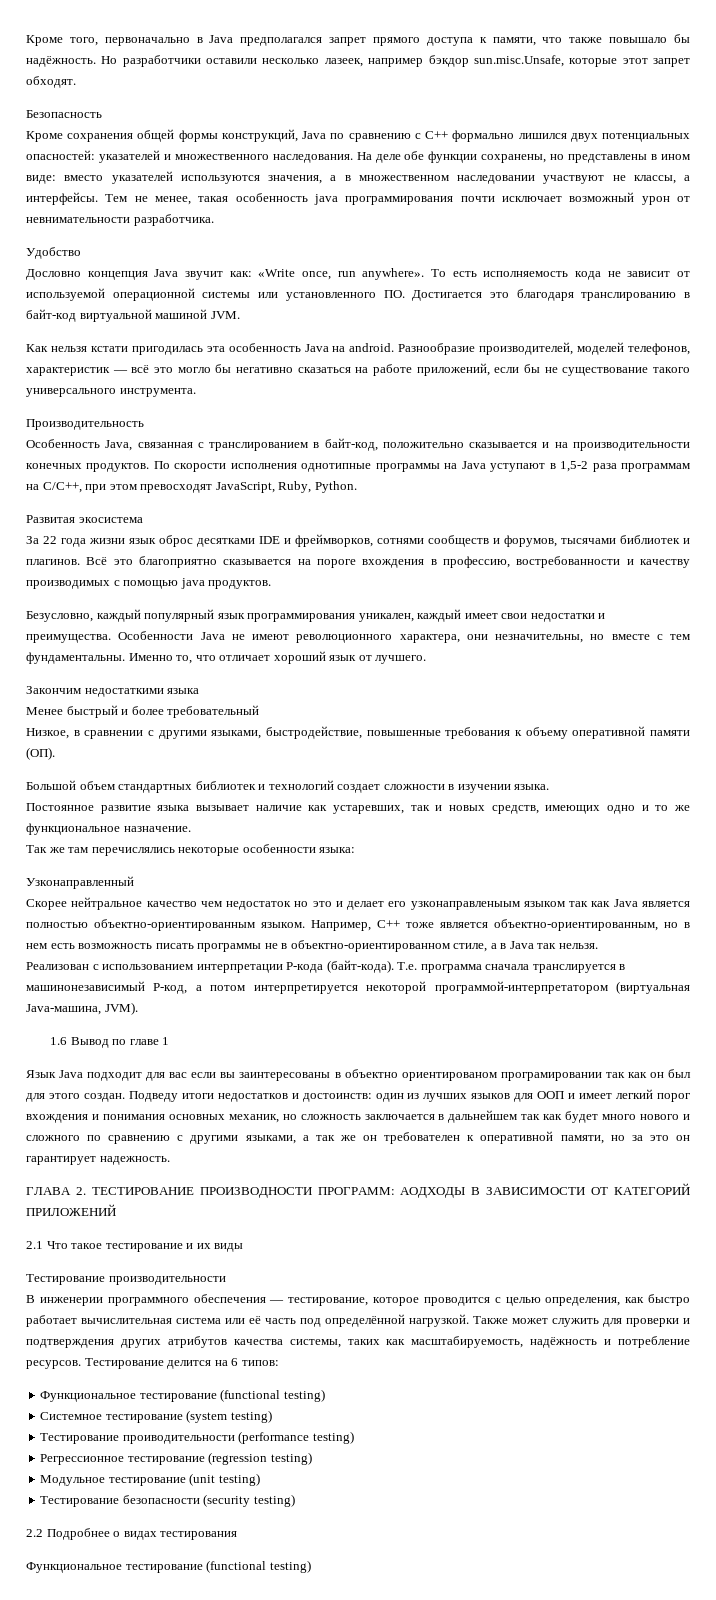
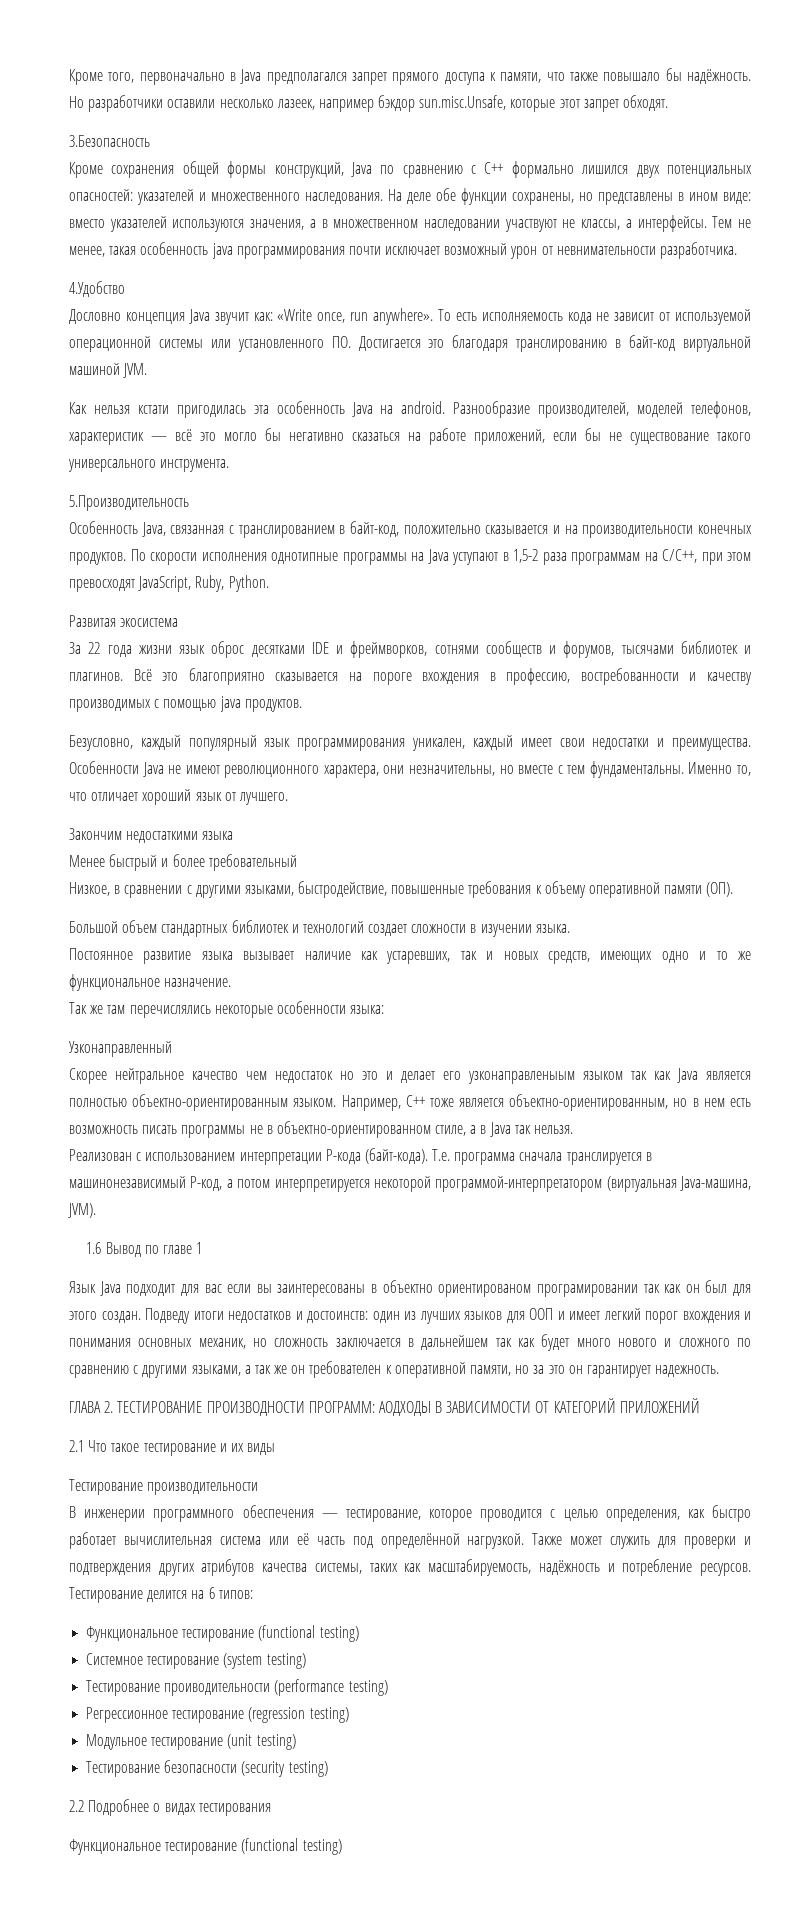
- Безопасность
+ 3.Безопасность
- Удобство
+ 4.Удобство
- Производительность
+ 5.Производительность

